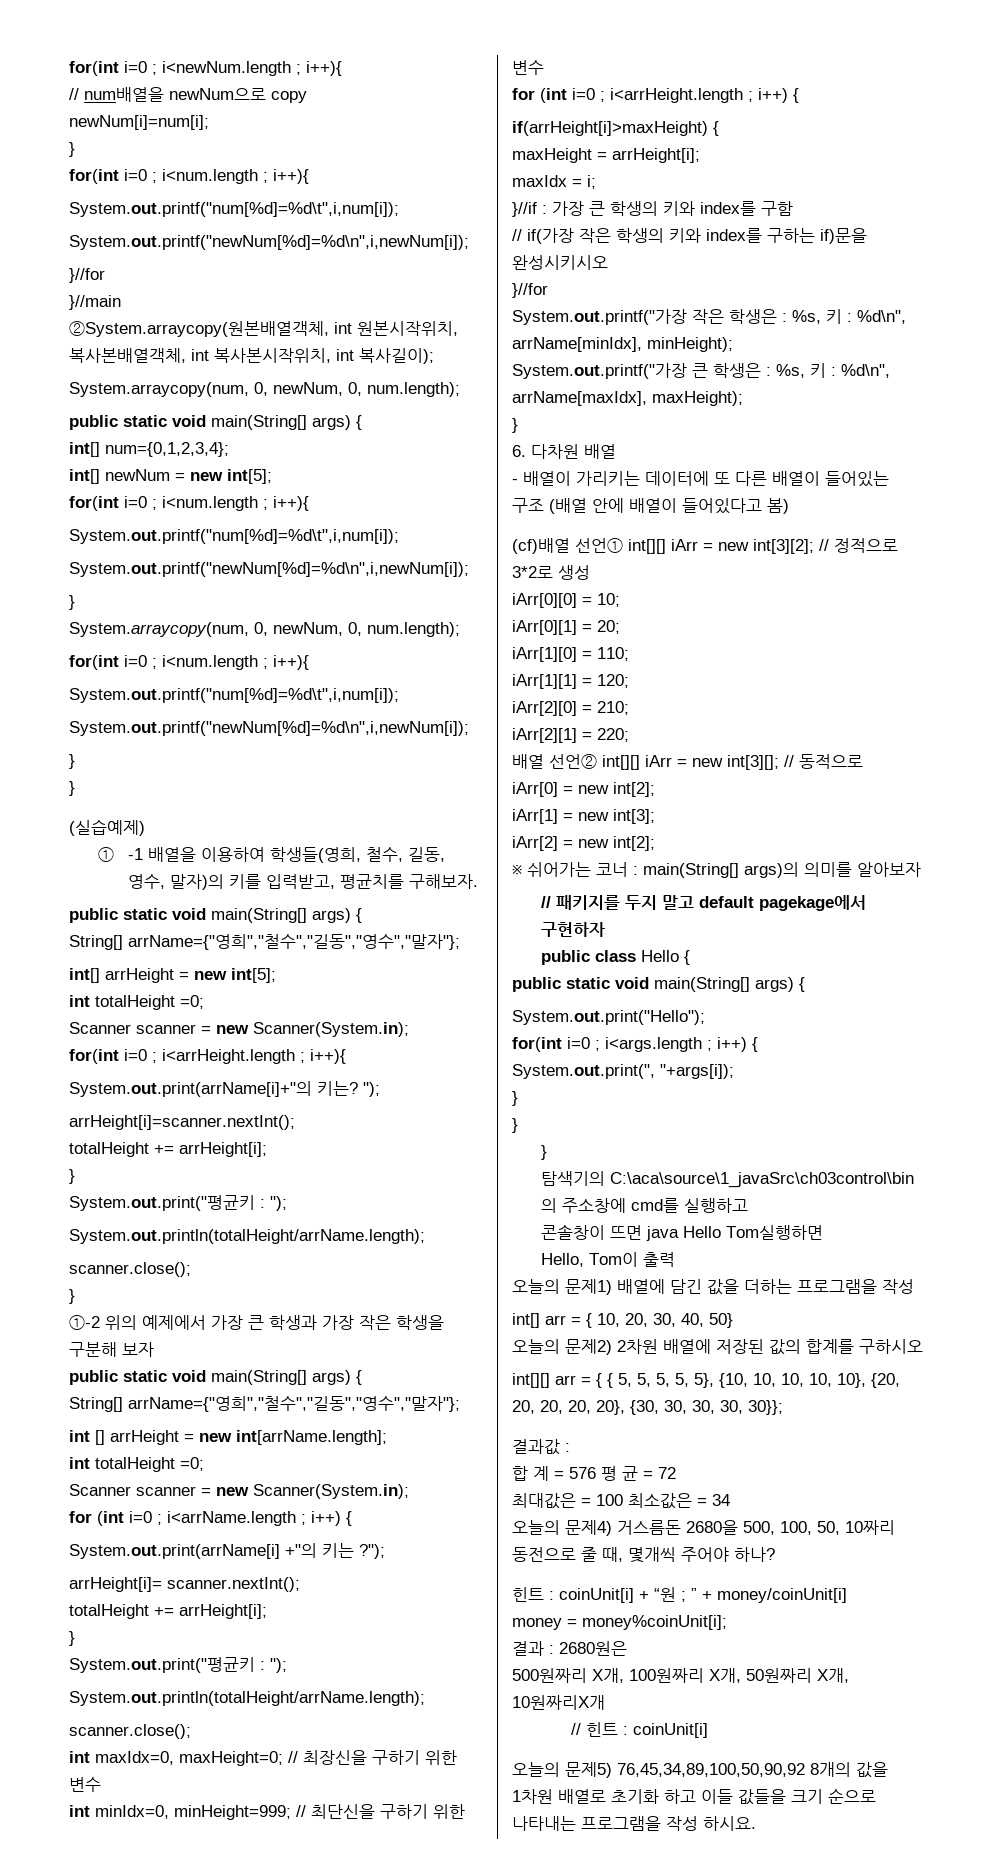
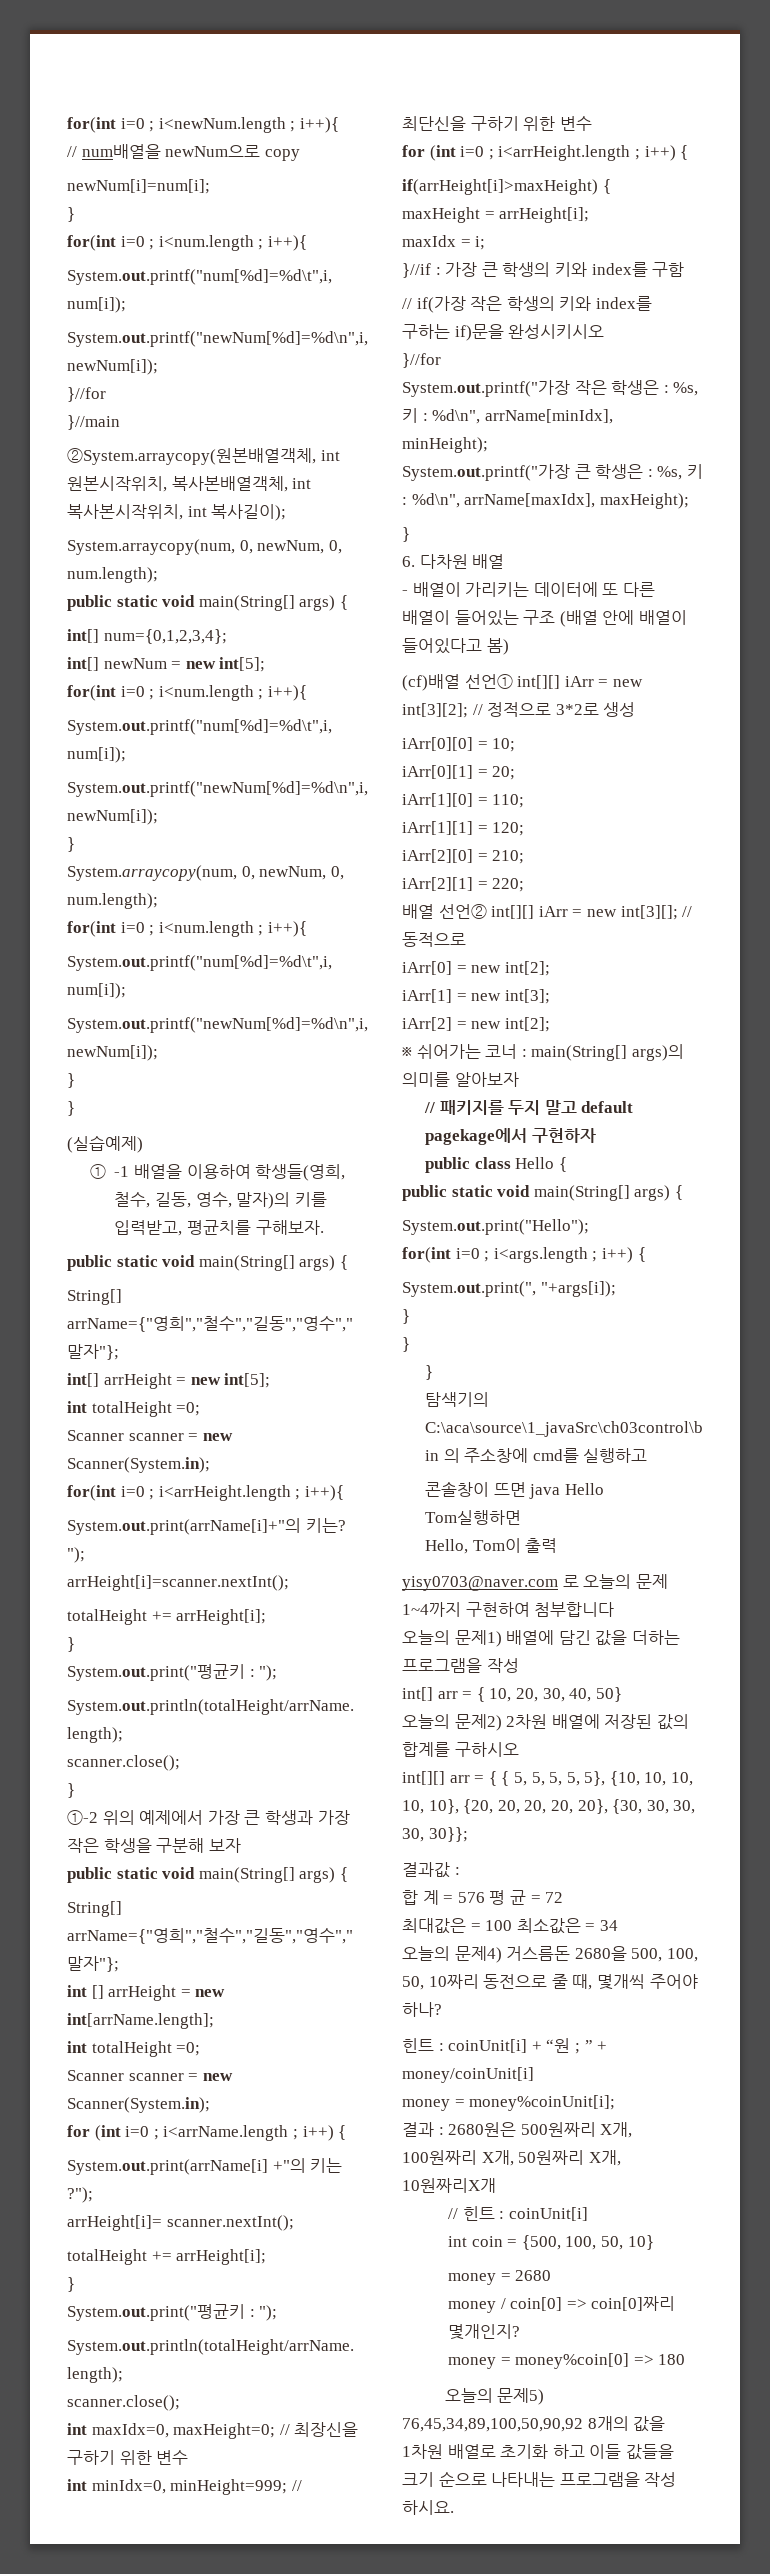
+ yisy0703@naver.com 로 오늘의 문제 1~4까지 구현하여 첨부합니다
- 결과 : 2680원은
- 500원짜리 X개, 100원짜리 X개, 50원짜리 X개, 10원짜리X개
+ 결과 : 2680원은 500원짜리 X개, 100원짜리 X개, 50원짜리 X개, 10원짜리X개
+ int coin = {500, 100, 50, 10}
+ money = 2680
+ money / coin[0] => coin[0]짜리 몇개인지?
+ money = money%coin[0] => 180

